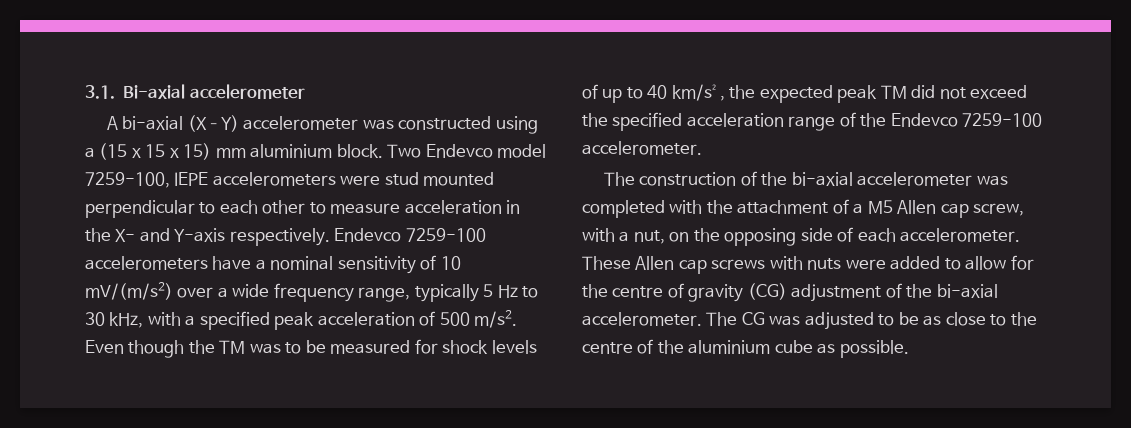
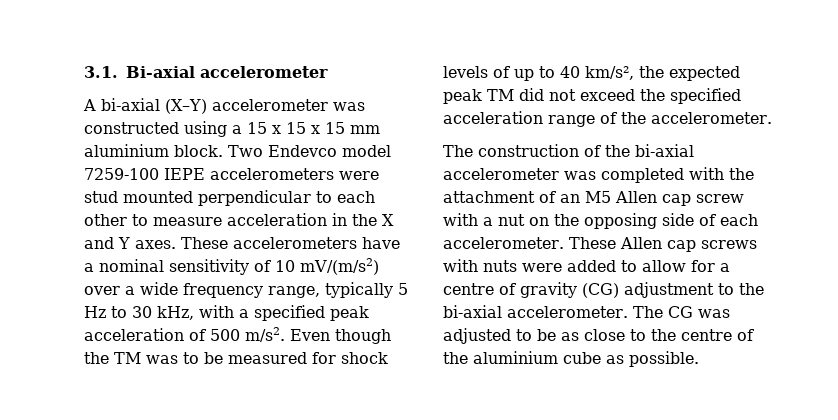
- A bi-axial (X–Y) accelerometer was constructed using a (15 x 15 x 15) mm aluminium block.
+ A bi-axial (X–Y) accelerometer was constructed using a 15 x 15 x 15 mm aluminium block.
- Two Endevco model 7259-100, IEPE accelerometers were stud mounted perpendicular to each other to measure acceleration in the X- and Y-axis respectively. Endevco 7259-100 accelerometers have a nominal sensitivity of 10 mV/(m/s2) over a wide frequency range, typically 5 Hz to 30 kHz, with a specified peak acceleration of 500 m/s2.
+ Two Endevco model 7259-100 IEPE accelerometers were stud mounted perpendicular to each other to measure acceleration in the X and Y axes. These accelerometers have a nominal sensitivity of 10 mV/(m/s2) over a wide frequency range, typically 5 Hz to 30 kHz, with a specified peak acceleration of 500 m/s2.
- Even though the TM was to be measured for shock levels of up to 40 km/s², the expected peak TM did not exceed the specified acceleration range of the Endevco 7259-100 accelerometer.
+ Even though the TM was to be measured for shock levels of up to 40 km/s², the expected peak TM did not exceed the specified acceleration range of the accelerometer.
- The construction of the bi-axial accelerometer was completed with the attachment of a M5 Allen cap screw, with a nut, on the opposing side of each accelerometer.
+ The construction of the bi-axial accelerometer was completed with the attachment of an M5 Allen cap screw with a nut on the opposing side of each accelerometer.
- These Allen cap screws with nuts were added to allow for the centre of gravity (CG) adjustment of the bi-axial accelerometer.
+ These Allen cap screws with nuts were added to allow for a centre of gravity (CG) adjustment to the bi-axial accelerometer.

